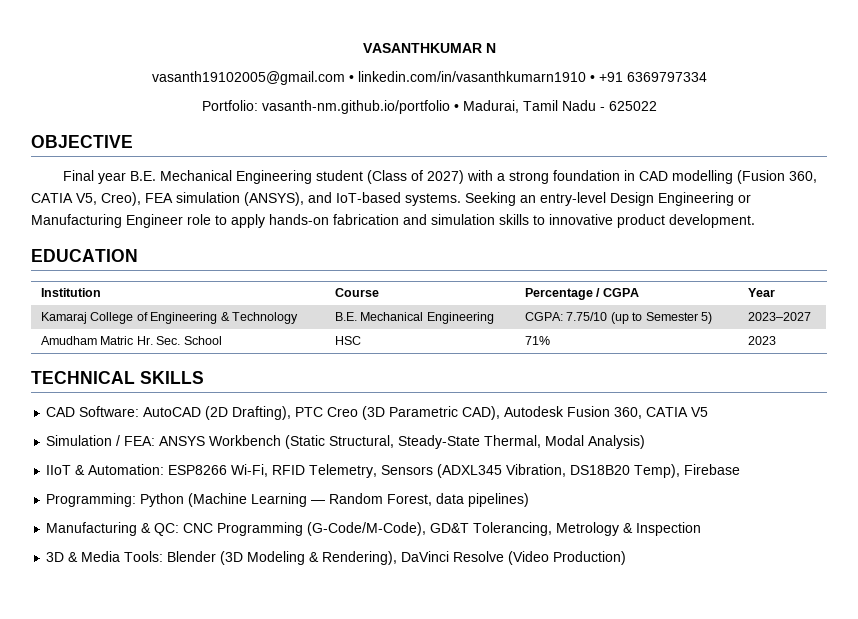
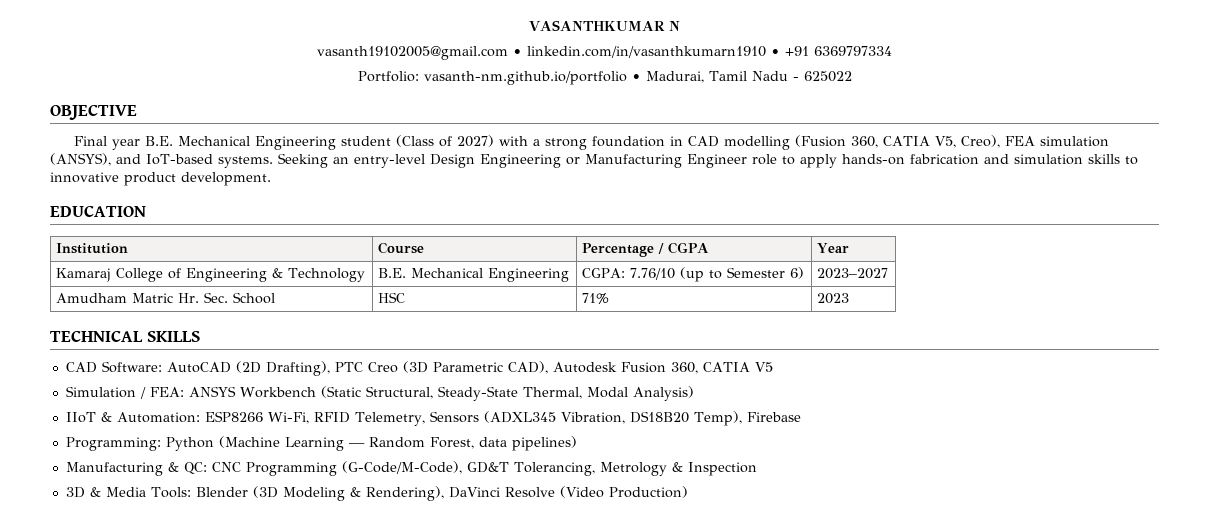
- Kamaraj College of Engineering & Technology | B.E. Mechanical Engineering | CGPA: 7.75/10 (up to Semester 5) | 2023–2027
+ Kamaraj College of Engineering & Technology | B.E. Mechanical Engineering | CGPA: 7.76/10 (up to Semester 6) | 2023–2027

